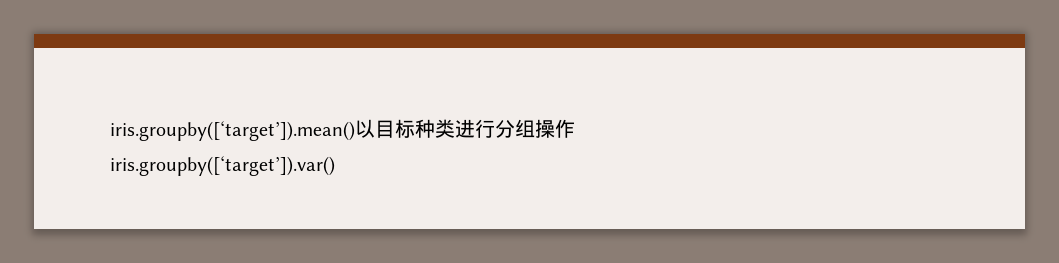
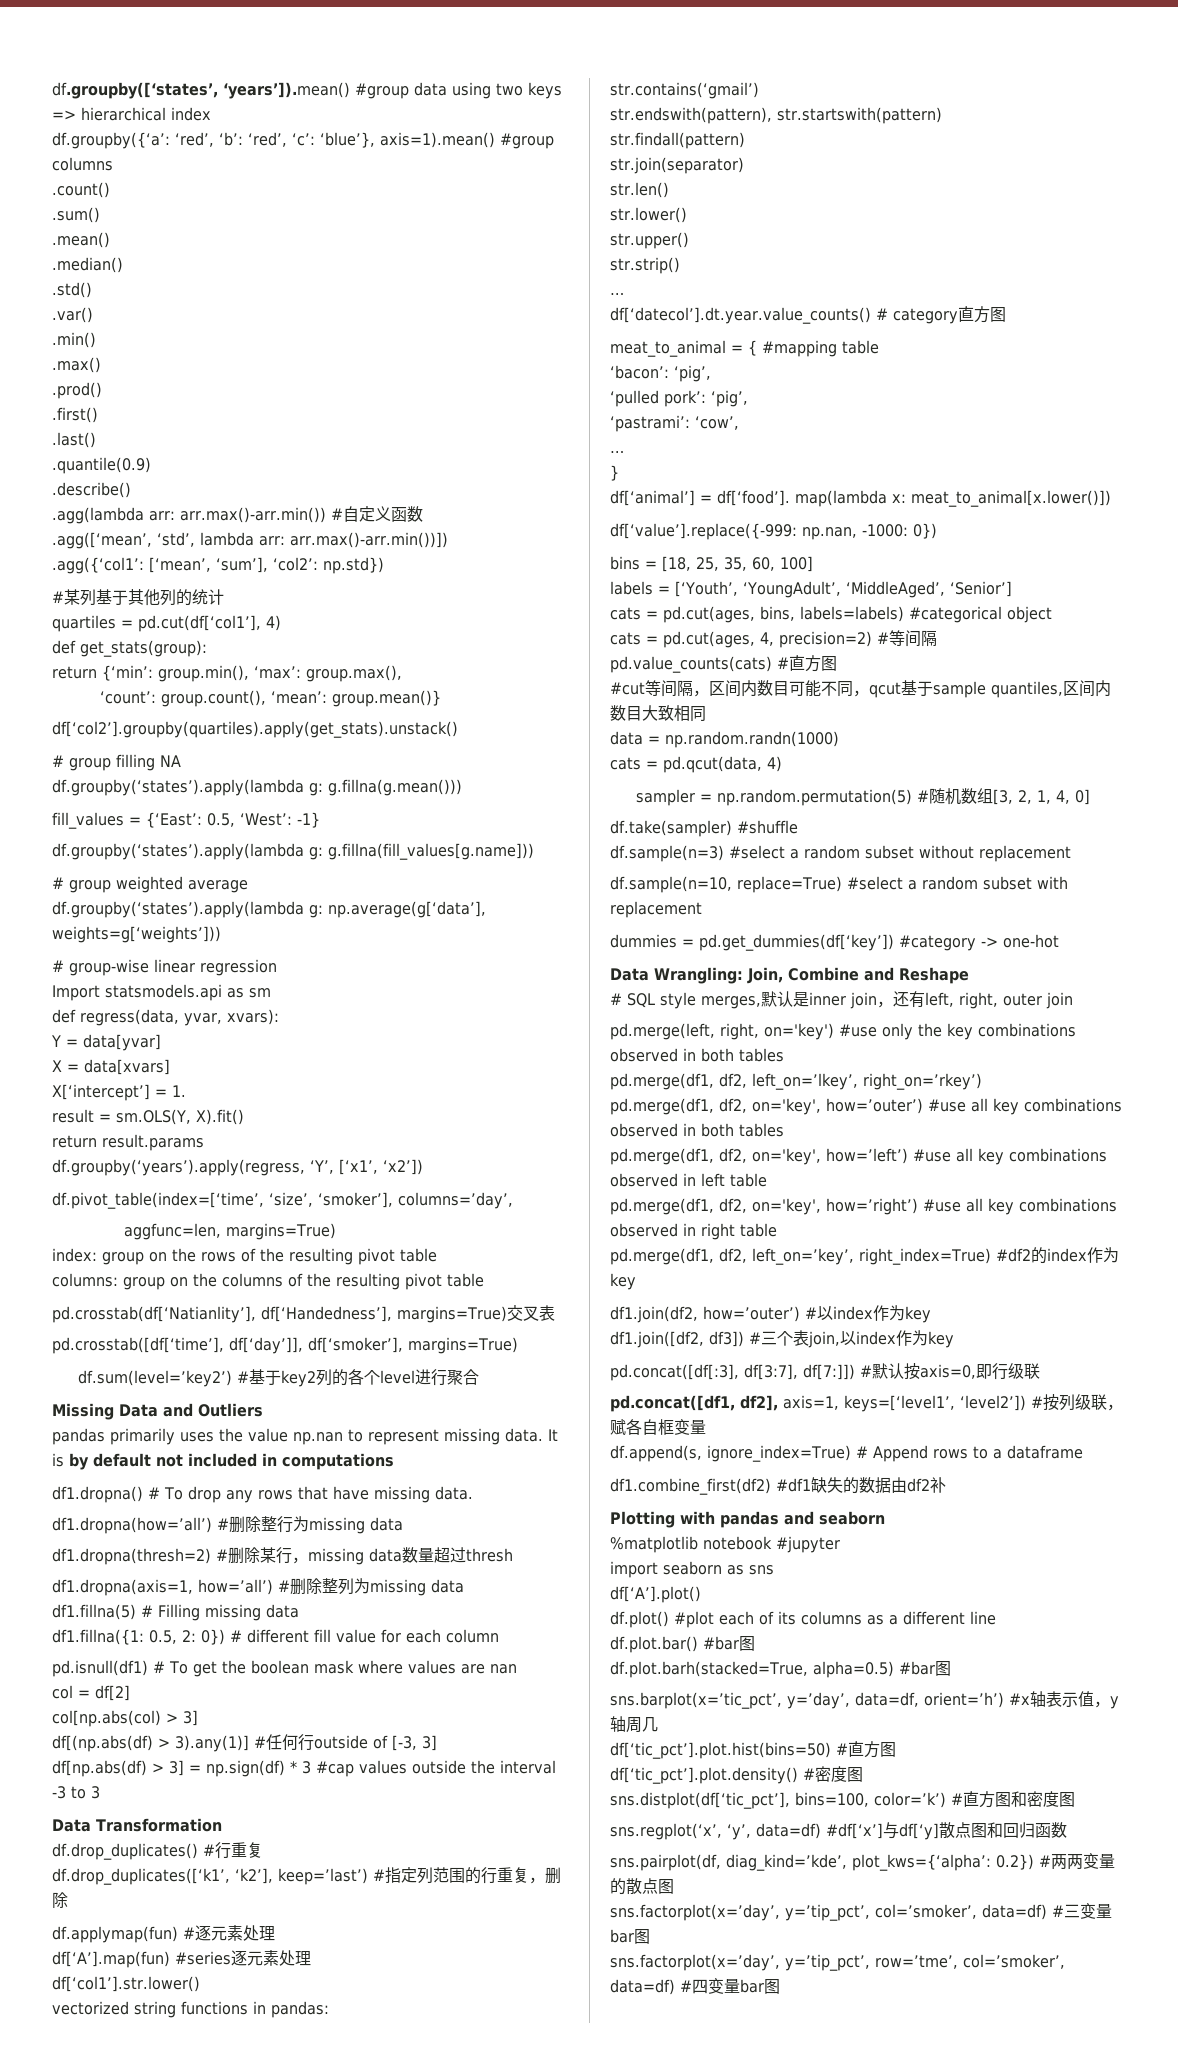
- iris.groupby([‘target’]).mean()以目标种类进行分组操作
- iris.groupby([‘target’]).var()
+ df.groupby([‘states’, ‘years’]).mean() #group data using two keys => hierarchical index
+ df.groupby({‘a’: ‘red’, ‘b’: ‘red’, ‘c’: ‘blue’}, axis=1).mean() #group columns
+ .count()
+ .sum()
+ .mean()
+ .median()
+ .std()
+ .var()
+ .min()
+ .max()
+ .prod()
+ .first()
+ .last()
+ .quantile(0.9)
+ .describe()
+ .agg(lambda arr: arr.max()-arr.min()) #自定义函数
+ .agg([‘mean’, ‘std’, lambda arr: arr.max()-arr.min())])
+ .agg({‘col1’: [‘mean’, ‘sum’], ‘col2’: np.std})
+ #某列基于其他列的统计
+ quartiles = pd.cut(df[‘col1’], 4)
+ def get_stats(group):
+ return {‘min’: group.min(), ‘max’: group.max(),
+ ‘count’: group.count(), ‘mean’: group.mean()}
+ df[‘col2’].groupby(quartiles).apply(get_stats).unstack()
+ # group filling NA
+ df.groupby(‘states’).apply(lambda g: g.fillna(g.mean()))
+ fill_values = {‘East’: 0.5, ‘West’: -1}
+ df.groupby(‘states’).apply(lambda g: g.fillna(fill_values[g.name]))
+ # group weighted average
+ df.groupby(‘states’).apply(lambda g: np.average(g[‘data’], weights=g[‘weights’]))
+ # group-wise linear regression
+ Import statsmodels.api as sm
+ def regress(data, yvar, xvars):
+ Y = data[yvar]
+ X = data[xvars]
+ X[‘intercept’] = 1.
+ result = sm.OLS(Y, X).fit()
+ return result.params
+ df.groupby(‘years’).apply(regress, ‘Y’, [‘x1’, ‘x2’])
+ df.pivot_table(index=[‘time’, ‘size’, ‘smoker’], columns=’day’,
+ aggfunc=len, margins=True)
+ index: group on the rows of the resulting pivot table
+ columns: group on the columns of the resulting pivot table
+ pd.crosstab(df[‘Natianlity’], df[‘Handedness’], margins=True)交叉表
+ pd.crosstab([df[‘time’], df[‘day’]], df[‘smoker’], margins=True)
+ df.sum(level=’key2’) #基于key2列的各个level进行聚合
+ Missing Data and Outliers
+ pandas primarily uses the value np.nan to represent missing data. It is by default not included in computations
+ df1.dropna() # To drop any rows that have missing data.
+ df1.dropna(how=’all’) #删除整行为missing data
+ df1.dropna(thresh=2) #删除某行，missing data数量超过thresh
+ df1.dropna(axis=1, how=’all’) #删除整列为missing data
+ df1.fillna(5) # Filling missing data
+ df1.fillna({1: 0.5, 2: 0}) # different fill value for each column
+ pd.isnull(df1) # To get the boolean mask where values are nan
+ col = df[2]
+ col[np.abs(col) > 3]
+ df[(np.abs(df) > 3).any(1)] #任何行outside of [-3, 3]
+ df[np.abs(df) > 3] = np.sign(df) * 3 #cap values outside the interval -3 to 3
+ Data Transformation
+ df.drop_duplicates() #行重复
+ df.drop_duplicates([‘k1’, ‘k2’], keep=’last’) #指定列范围的行重复，删除
+ df.applymap(fun) #逐元素处理
+ df[‘A’].map(fun) #series逐元素处理
+ df[‘col1’].str.lower()
+ vectorized string functions in pandas:
+ str.contains(‘gmail’)
+ str.endswith(pattern), str.startswith(pattern)
+ str.findall(pattern)
+ str.join(separator)
+ str.len()
+ str.lower()
+ str.upper()
+ str.strip()
+ …
+ df[‘datecol’].dt.year.value_counts() # category直方图
+ meat_to_animal = { #mapping table
+ ‘bacon’: ‘pig’,
+ ‘pulled pork’: ‘pig’,
+ ‘pastrami’: ‘cow’,
+ …
+ }
+ df[‘animal’] = df[‘food’]. map(lambda x: meat_to_animal[x.lower()])
+ df[‘value’].replace({-999: np.nan, -1000: 0})
+ bins = [18, 25, 35, 60, 100]
+ labels = [‘Youth’, ‘YoungAdult’, ‘MiddleAged’, ‘Senior’]
+ cats = pd.cut(ages, bins, labels=labels) #categorical object
+ cats = pd.cut(ages, 4, precision=2) #等间隔
+ pd.value_counts(cats) #直方图
+ #cut等间隔，区间内数目可能不同，qcut基于sample quantiles,区间内数目大致相同
+ data = np.random.randn(1000)
+ cats = pd.qcut(data, 4)
+ sampler = np.random.permutation(5) #随机数组[3, 2, 1, 4, 0]
+ df.take(sampler) #shuffle
+ df.sample(n=3) #select a random subset without replacement
+ df.sample(n=10, replace=True) #select a random subset with replacement
+ dummies = pd.get_dummies(df[‘key’]) #category -> one-hot
+ Data Wrangling: Join, Combine and Reshape
+ # SQL style merges,默认是inner join，还有left, right, outer join
+ pd.merge(left, right, on='key') #use only the key combinations observed in both tables
+ pd.merge(df1, df2, left_on=’lkey’, right_on=’rkey’)
+ pd.merge(df1, df2, on='key', how=’outer’) #use all key combinations observed in both tables
+ pd.merge(df1, df2, on='key', how=’left’) #use all key combinations observed in left table
+ pd.merge(df1, df2, on='key', how=’right’) #use all key combinations observed in right table
+ pd.merge(df1, df2, left_on=’key’, right_index=True) #df2的index作为key
+ df1.join(df2, how=’outer’) #以index作为key
+ df1.join([df2, df3]) #三个表join,以index作为key
+ pd.concat([df[:3], df[3:7], df[7:]]) #默认按axis=0,即行级联
+ pd.concat([df1, df2], axis=1, keys=[‘level1’, ‘level2’]) #按列级联，赋各自框变量
+ df.append(s, ignore_index=True) # Append rows to a dataframe
+ df1.combine_first(df2) #df1缺失的数据由df2补
+ Plotting with pandas and seaborn
+ %matplotlib notebook #jupyter
+ import seaborn as sns
+ df[‘A’].plot()
+ df.plot() #plot each of its columns as a different line
+ df.plot.bar() #bar图
+ df.plot.barh(stacked=True, alpha=0.5) #bar图
+ sns.barplot(x=’tic_pct’, y=’day’, data=df, orient=’h’) #x轴表示值，y轴周几
+ df[‘tic_pct’].plot.hist(bins=50) #直方图
+ df[‘tic_pct’].plot.density() #密度图
+ sns.distplot(df[‘tic_pct’], bins=100, color=’k’) #直方图和密度图
+ sns.regplot(‘x’, ‘y’, data=df) #df[‘x’]与df[‘y]散点图和回归函数
+ sns.pairplot(df, diag_kind=’kde’, plot_kws={‘alpha’: 0.2}) #两两变量的散点图
+ sns.factorplot(x=’day’, y=’tip_pct’, col=’smoker’, data=df) #三变量bar图
+ sns.factorplot(x=’day’, y=’tip_pct’, row=’tme’, col=’smoker’, data=df) #四变量bar图

